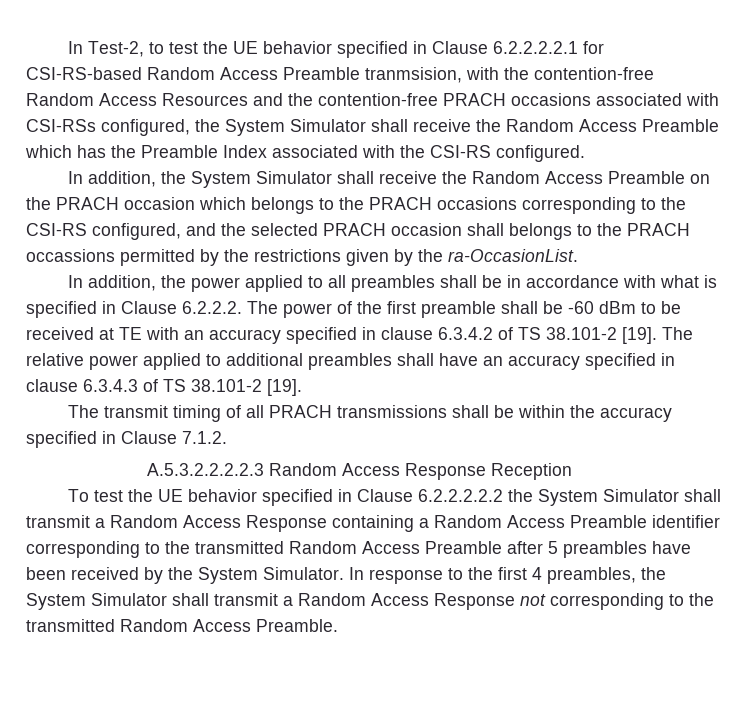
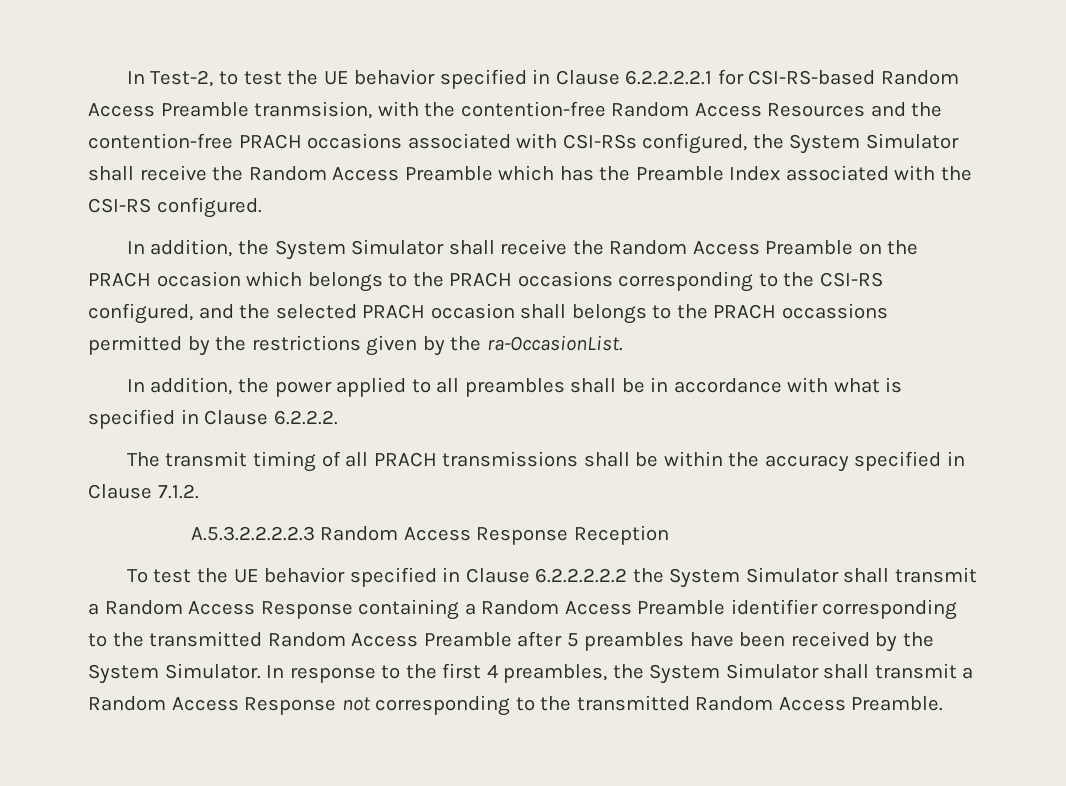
- In addition, the power applied to all preambles shall be in accordance with what is specified in Clause 6.2.2.2. The power of the first preamble shall be -60 dBm to be received at TE with an accuracy specified in clause 6.3.4.2 of TS 38.101-2 [19]. The relative power applied to additional preambles shall have an accuracy specified in clause 6.3.4.3 of TS 38.101-2 [19].
+ In addition, the power applied to all preambles shall be in accordance with what is specified in Clause 6.2.2.2.

